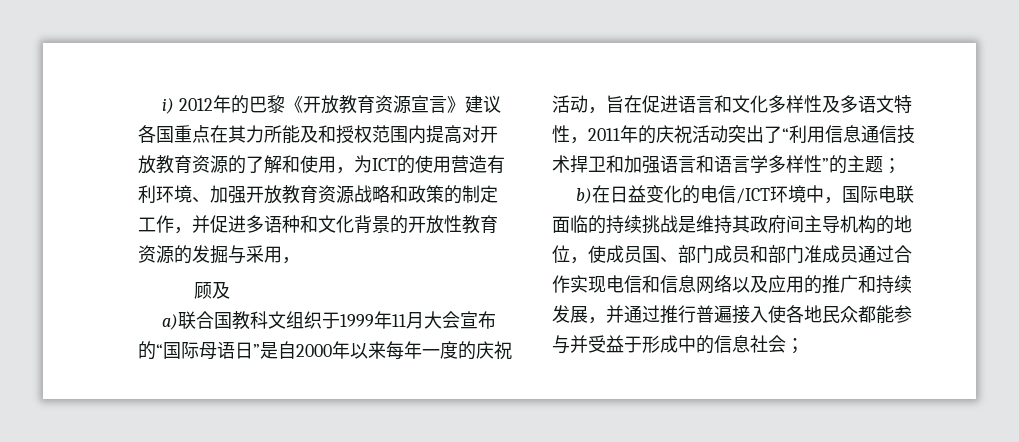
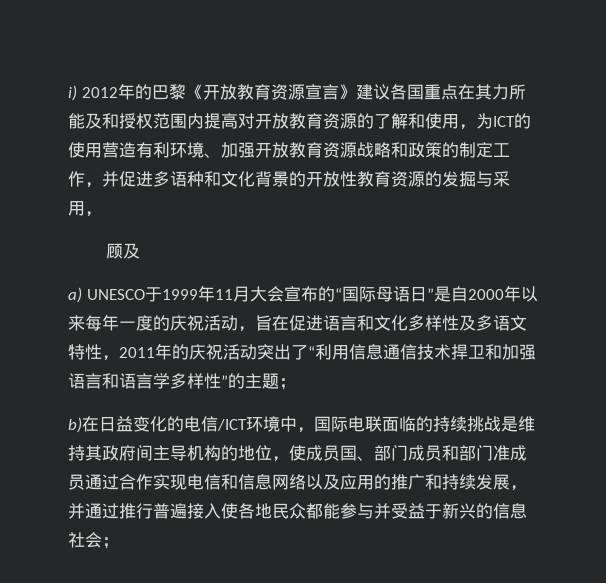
- a)联合国教科文组织于1999年11月大会宣布的“国际母语日”是自2000年以来每年一度的庆祝活动，旨在促进语言和文化多样性及多语文特性，2011年的庆祝活动突出了“利用信息通信技术捍卫和加强语言和语言学多样性”的主题；
+ a) UNESCO于1999年11月大会宣布的“国际母语日”是自2000年以来每年一度的庆祝活动，旨在促进语言和文化多样性及多语文特性，2011年的庆祝活动突出了“利用信息通信技术捍卫和加强语言和语言学多样性”的主题；
- b)在日益变化的电信/ICT环境中，国际电联面临的持续挑战是维持其政府间主导机构的地位，使成员国、部门成员和部门准成员通过合作实现电信和信息网络以及应用的推广和持续发展，并通过推行普遍接入使各地民众都能参与并受益于形成中的信息社会；
+ b)在日益变化的电信/ICT环境中，国际电联面临的持续挑战是维持其政府间主导机构的地位，使成员国、部门成员和部门准成员通过合作实现电信和信息网络以及应用的推广和持续发展，并通过推行普遍接入使各地民众都能参与并受益于新兴的信息社会；

